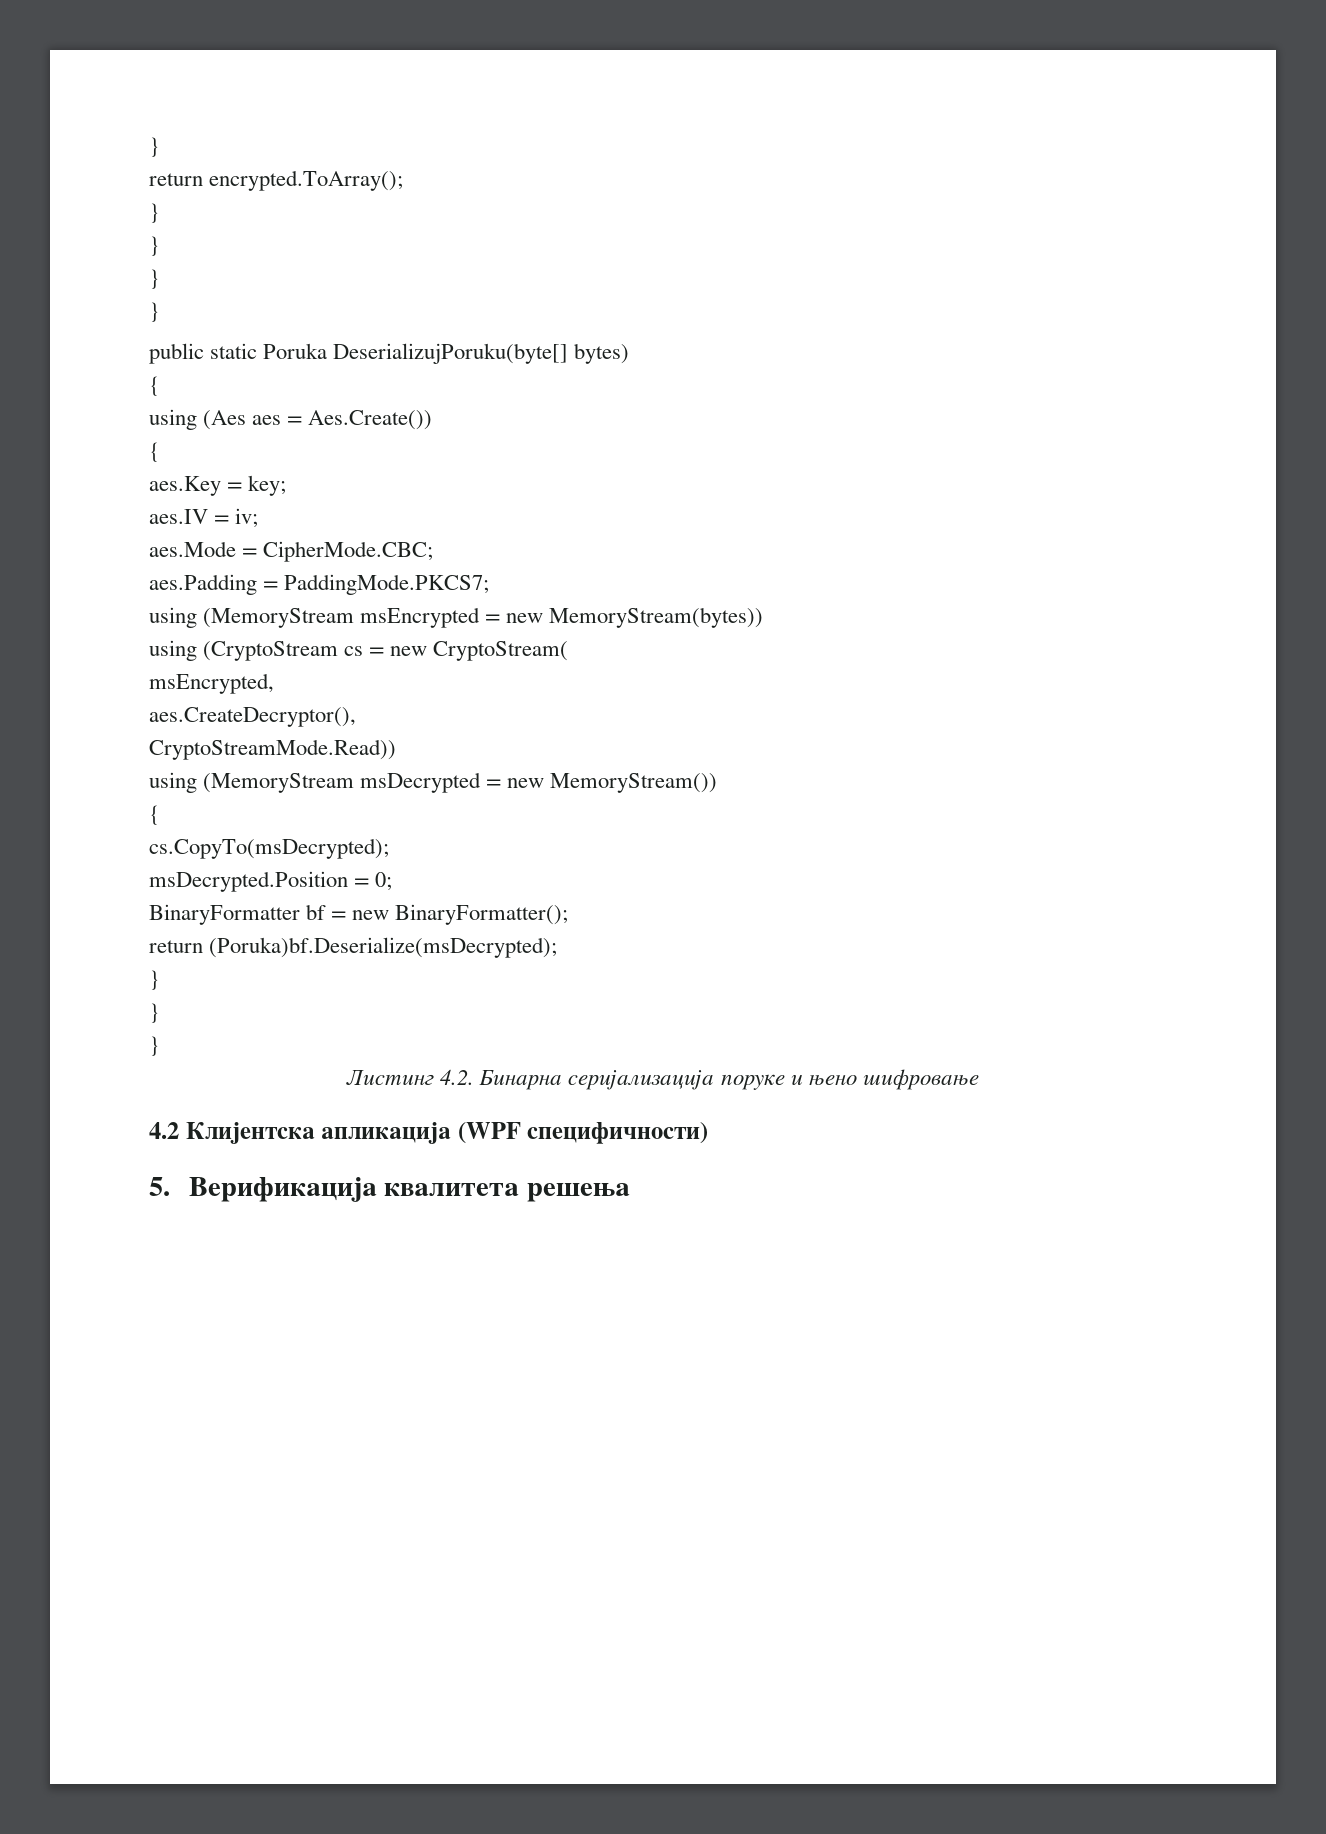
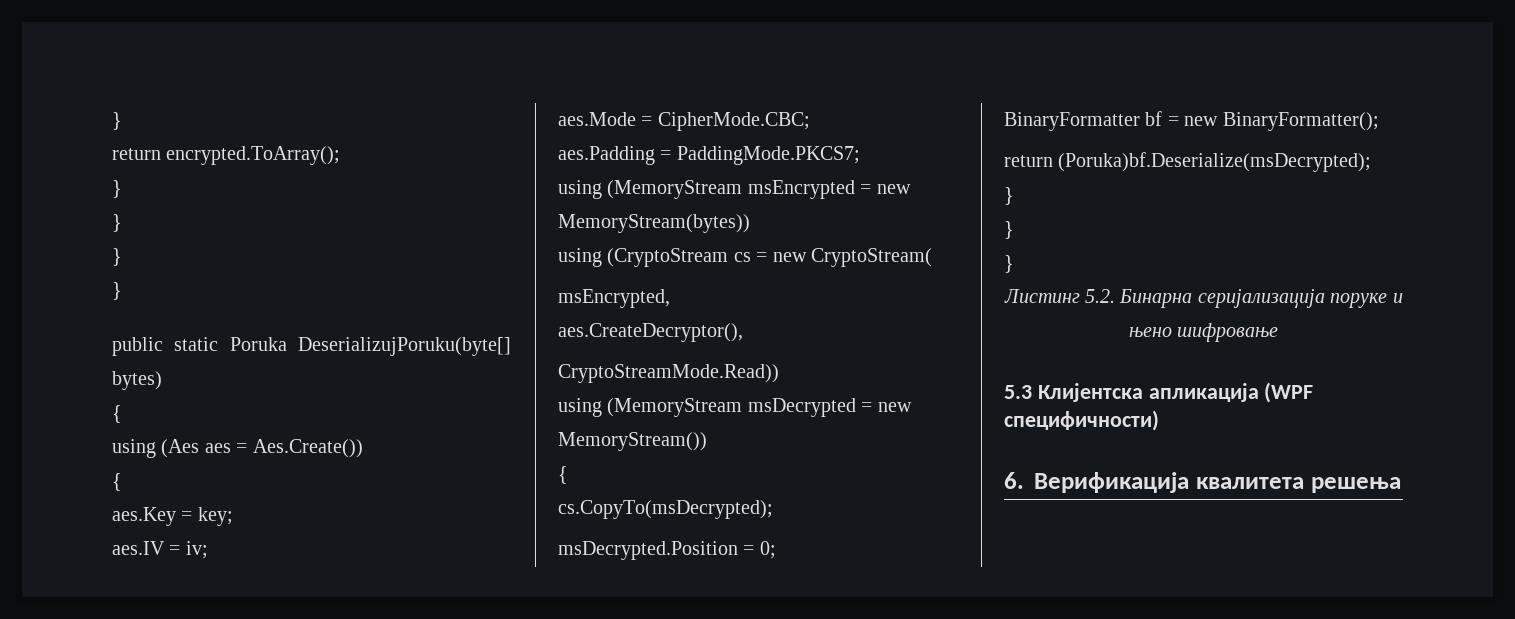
- Листинг 4.2. Бинарна серијализација поруке и њено шифровање
+ Листинг 5.2. Бинарна серијализација поруке и њено шифровање
- 4.2 Клијентска апликација (WPF специфичности)
+ 5.3 Клијентска апликација (WPF специфичности)
- 5. Верификација квалитета решења
+ 6. Верификација квалитета решења

